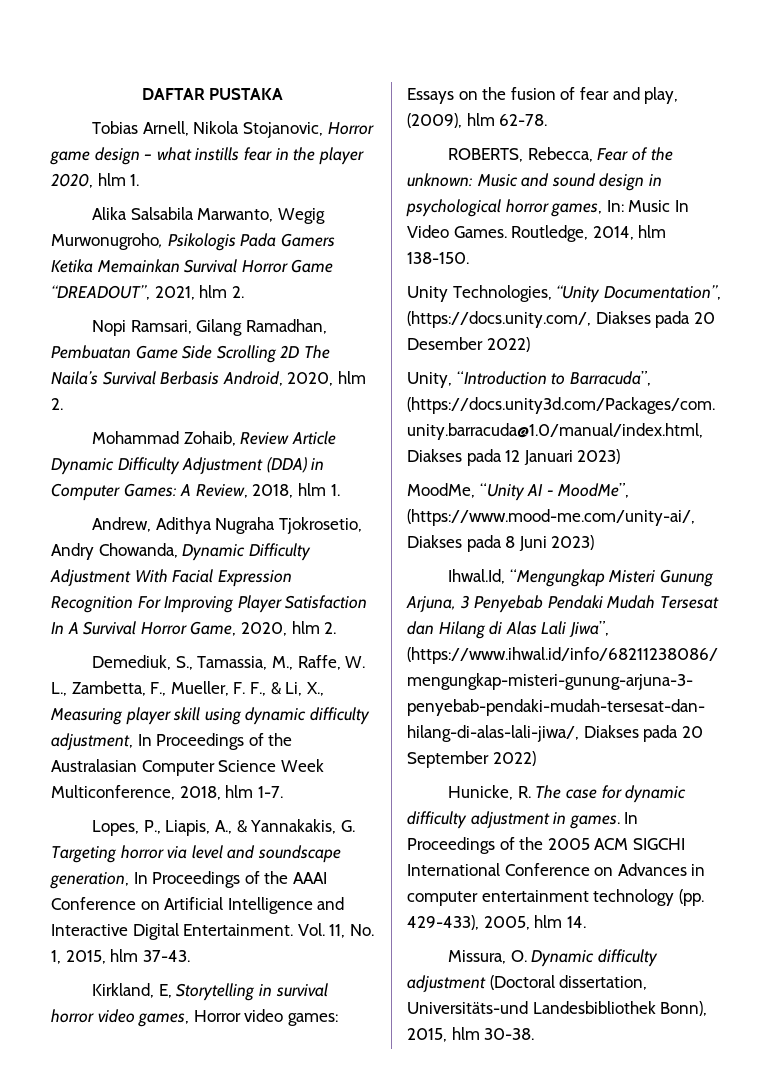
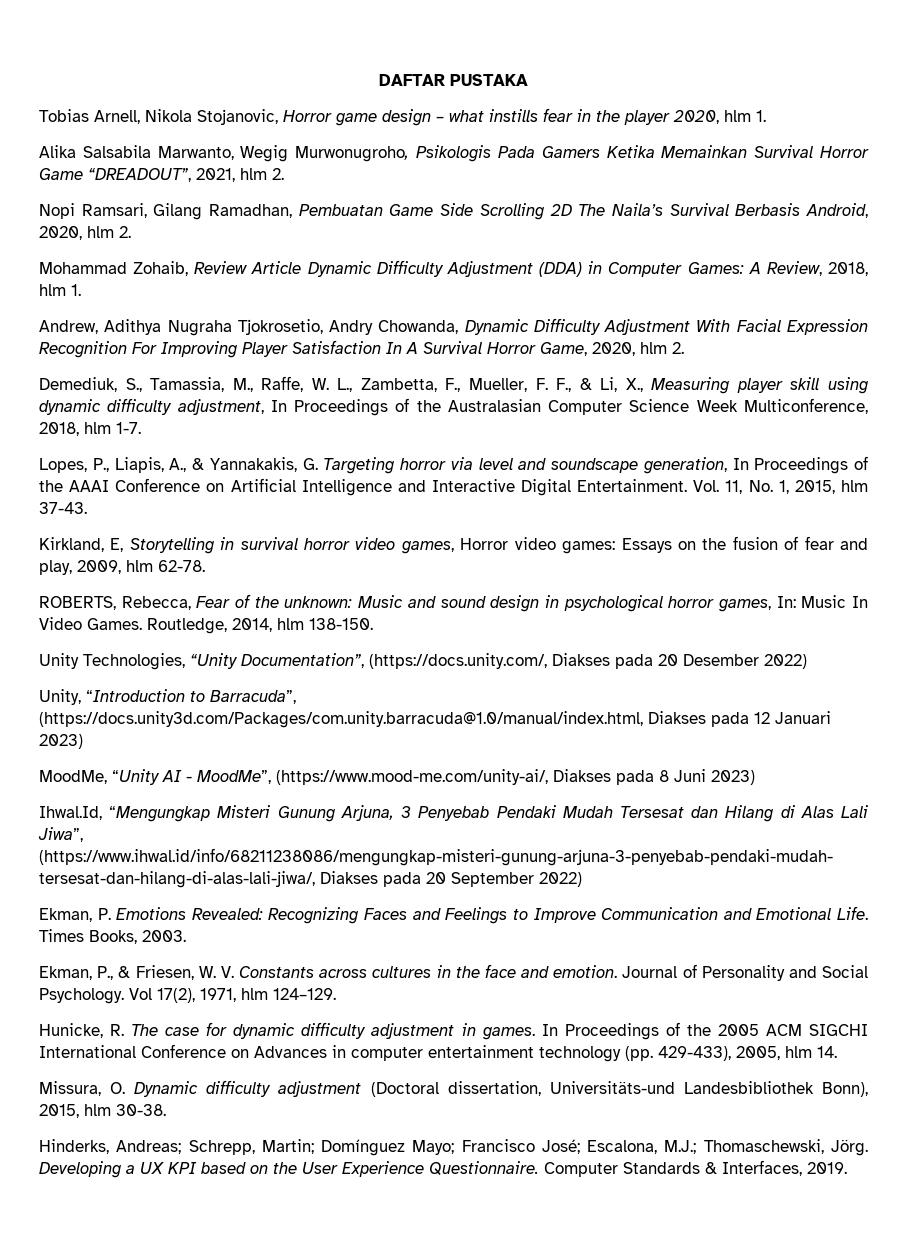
- Kirkland, E, Storytelling in survival horror video games, Horror video games: Essays on the fusion of fear and play, (2009), hlm 62-78.
+ Kirkland, E, Storytelling in survival horror video games, Horror video games: Essays on the fusion of fear and play, 2009, hlm 62-78.
+ Ekman, P. Emotions Revealed: Recognizing Faces and Feelings to Improve Communication and Emotional Life. Times Books, 2003.
+ Ekman, P., & Friesen, W. V. Constants across cultures in the face and emotion. Journal of Personality and Social Psychology. Vol 17(2), 1971, hlm 124–129.
+ Hinderks, Andreas; Schrepp, Martin; Domínguez Mayo; Francisco José; Escalona, M.J.; Thomaschewski, Jörg. Developing a UX KPI based on the User Experience Questionnaire. Computer Standards & Interfaces, 2019.

